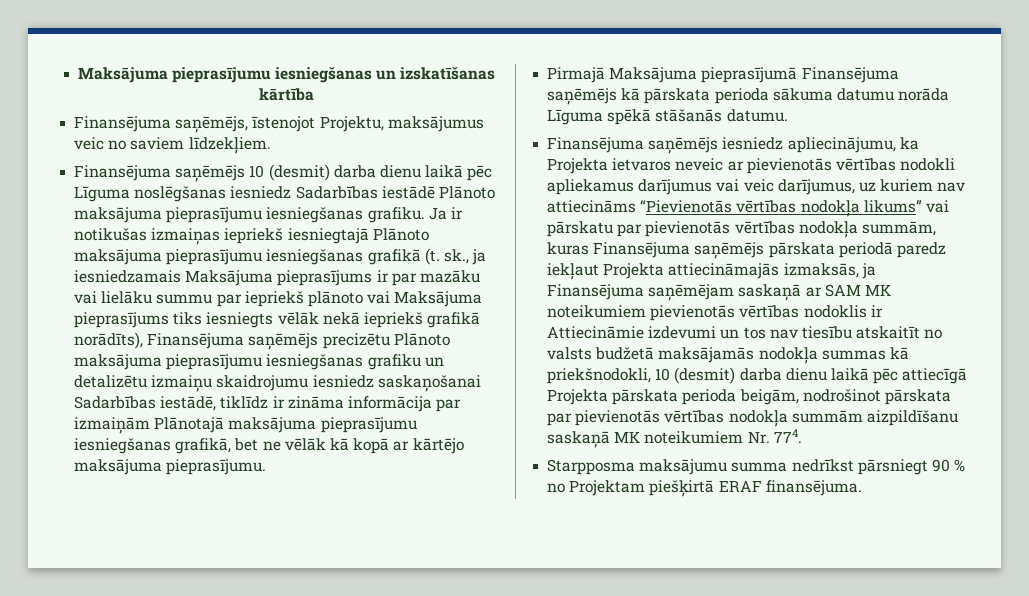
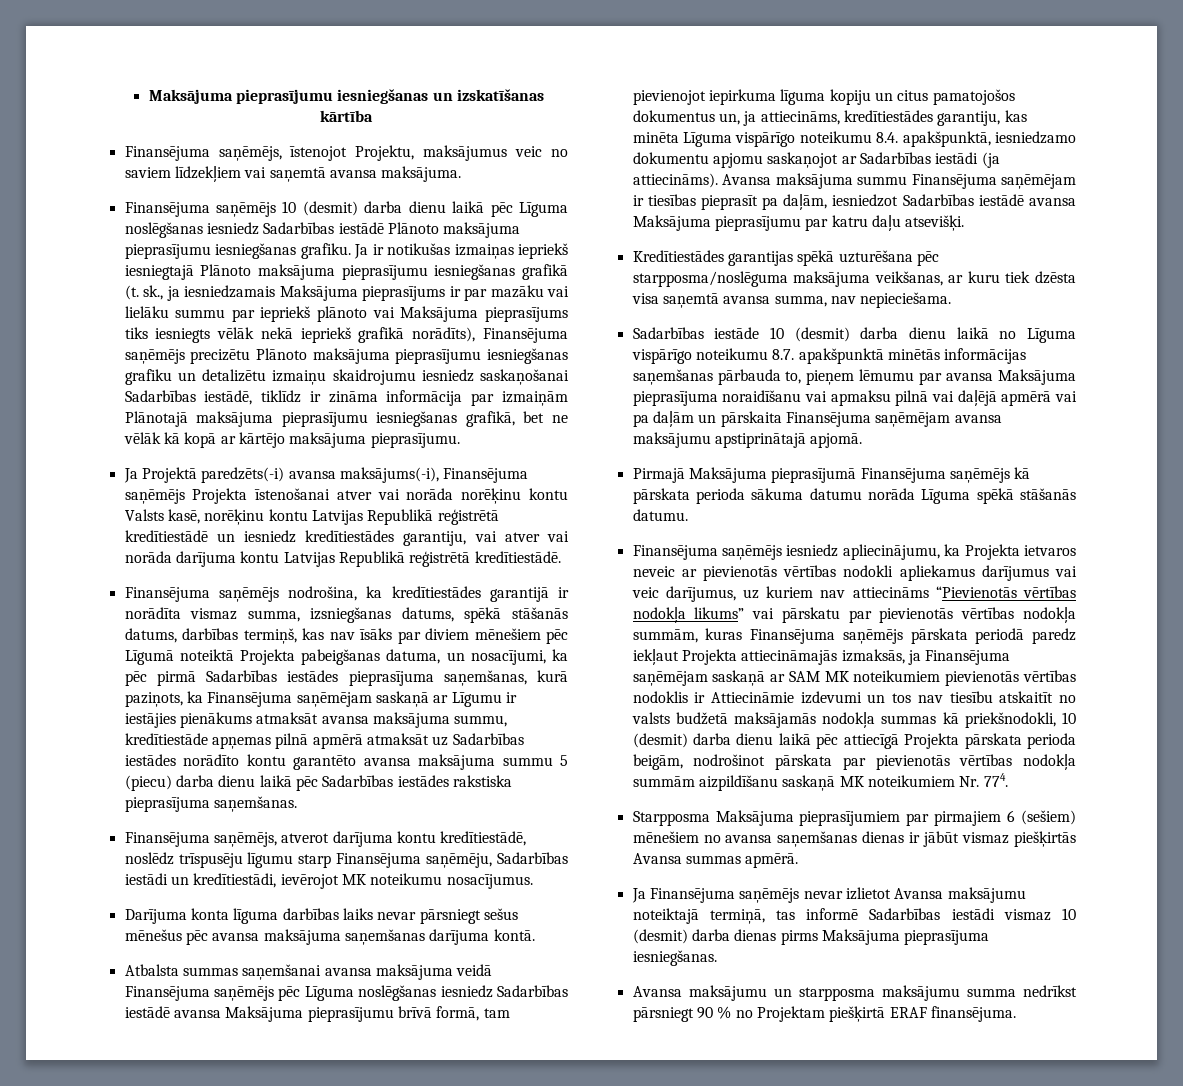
- Finansējuma saņēmējs, īstenojot Projektu, maksājumus veic no saviem līdzekļiem.
+ Finansējuma saņēmējs, īstenojot Projektu, maksājumus veic no saviem līdzekļiem vai saņemtā avansa maksājuma.
+ Ja Projektā paredzēts(-i) avansa maksājums(-i), Finansējuma saņēmējs Projekta īstenošanai atver vai norāda norēķinu kontu Valsts kasē, norēķinu kontu Latvijas Republikā reģistrētā kredītiestādē un iesniedz kredītiestādes garantiju, vai atver vai norāda darījuma kontu Latvijas Republikā reģistrētā kredītiestādē.
+ Finansējuma saņēmējs nodrošina, ka kredītiestādes garantijā ir norādīta vismaz summa, izsniegšanas datums, spēkā stāšanās datums, darbības termiņš, kas nav īsāks par diviem mēnešiem pēc Līgumā noteiktā Projekta pabeigšanas datuma, un nosacījumi, ka pēc pirmā Sadarbības iestādes pieprasījuma saņemšanas, kurā paziņots, ka Finansējuma saņēmējam saskaņā ar Līgumu ir iestājies pienākums atmaksāt avansa maksājuma summu, kredītiestāde apņemas pilnā apmērā atmaksāt uz Sadarbības iestādes norādīto kontu garantēto avansa maksājuma summu 5 (piecu) darba dienu laikā pēc Sadarbības iestādes rakstiska pieprasījuma saņemšanas.
+ Finansējuma saņēmējs, atverot darījuma kontu kredītiestādē, noslēdz trīspusēju līgumu starp Finansējuma saņēmēju, Sadarbības iestādi un kredītiestādi, ievērojot MK noteikumu nosacījumus.
+ Darījuma konta līguma darbības laiks nevar pārsniegt sešus mēnešus pēc avansa maksājuma saņemšanas darījuma kontā.
+ Atbalsta summas saņemšanai avansa maksājuma veidā Finansējuma saņēmējs pēc Līguma noslēgšanas iesniedz Sadarbības iestādē avansa Maksājuma pieprasījumu brīvā formā, tam pievienojot iepirkuma līguma kopiju un citus pamatojošos dokumentus un, ja attiecināms, kredītiestādes garantiju, kas minēta Līguma vispārīgo noteikumu 8.4. apakšpunktā, iesniedzamo dokumentu apjomu saskaņojot ar Sadarbības iestādi (ja attiecināms). Avansa maksājuma summu Finansējuma saņēmējam ir tiesības pieprasīt pa daļām, iesniedzot Sadarbības iestādē avansa Maksājuma pieprasījumu par katru daļu atsevišķi.
+ Kredītiestādes garantijas spēkā uzturēšana pēc starpposma/noslēguma maksājuma veikšanas, ar kuru tiek dzēsta visa saņemtā avansa summa, nav nepieciešama.
+ Sadarbības iestāde 10 (desmit) darba dienu laikā no Līguma vispārīgo noteikumu 8.7. apakšpunktā minētās informācijas saņemšanas pārbauda to, pieņem lēmumu par avansa Maksājuma pieprasījuma noraidīšanu vai apmaksu pilnā vai daļējā apmērā vai pa daļām un pārskaita Finansējuma saņēmējam avansa maksājumu apstiprinātajā apjomā.
- Starpposma maksājumu summa nedrīkst pārsniegt 90 % no Projektam piešķirtā ERAF finansējuma.
+ Starpposma Maksājuma pieprasījumiem par pirmajiem 6 (sešiem) mēnešiem no avansa saņemšanas dienas ir jābūt vismaz piešķirtās Avansa summas apmērā.
+ Ja Finansējuma saņēmējs nevar izlietot Avansa maksājumu noteiktajā termiņā, tas informē Sadarbības iestādi vismaz 10 (desmit) darba dienas pirms Maksājuma pieprasījuma iesniegšanas.
+ Avansa maksājumu un starpposma maksājumu summa nedrīkst pārsniegt 90 % no Projektam piešķirtā ERAF finansējuma.

